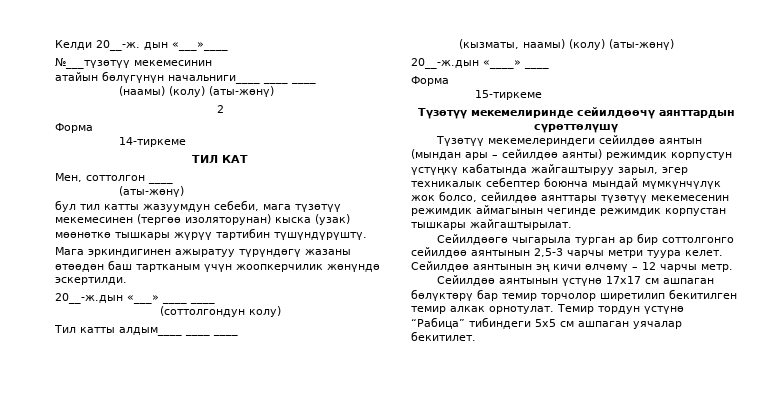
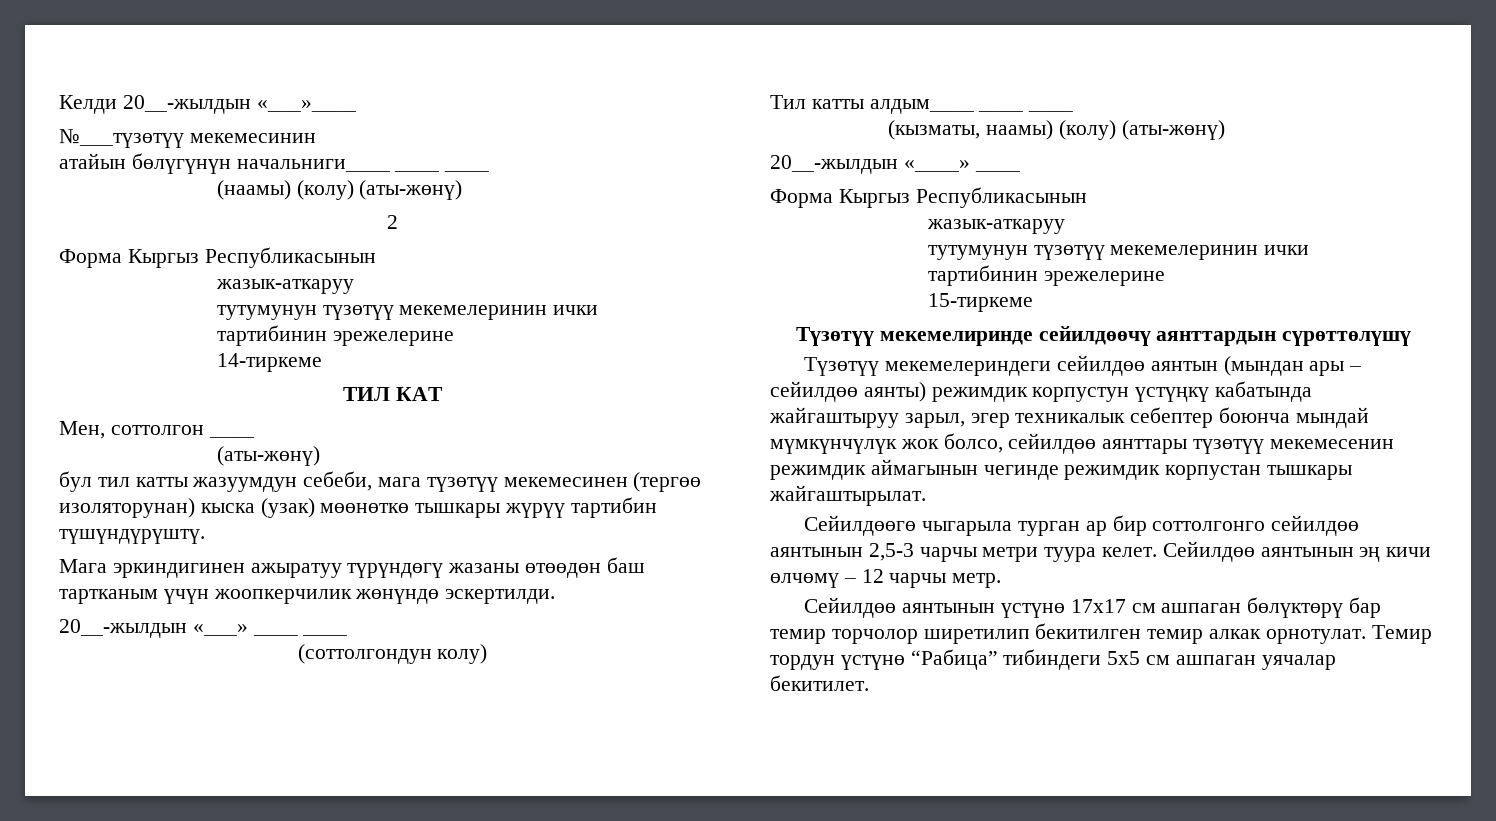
- Келди 20__-ж. дын «___»____
+ Келди 20__-жылдын «___»____
  2
- Форма
+ Форма Кыргыз Республикасынын
+ жазык-аткаруу
+ тутумунун түзөтүү мекемелеринин ички
+ тартибинин эрежелерине
- 20__-ж.дын «___» ____ ____
+ 20__-жылдын «___» ____ ____
- 20__-ж.дын «____» ____
- Форма
+ 20__-жылдын «____» ____
+ Форма Кыргыз Республикасынын
+ жазык-аткаруу
+ тутумунун түзөтүү мекемелеринин ички
+ тартибинин эрежелерине

